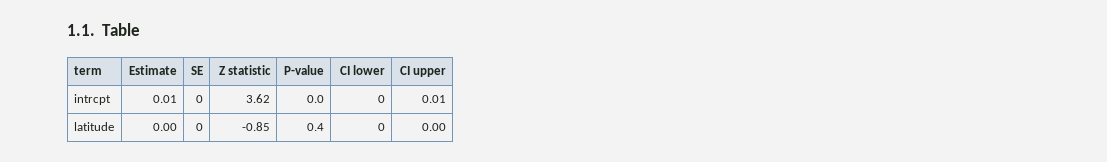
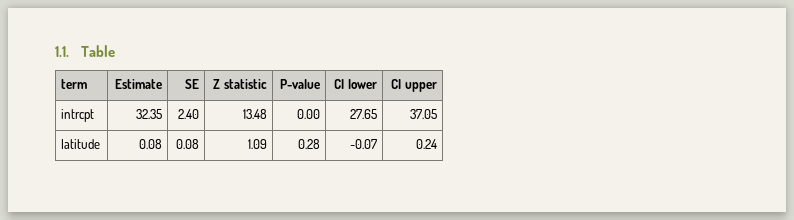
- intrcpt | 0.01 | 0 | 3.62 | 0.0 | 0 | 0.01
- latitude | 0.00 | 0 | -0.85 | 0.4 | 0 | 0.00
+ intrcpt | 32.35 | 2.40 | 13.48 | 0.00 | 27.65 | 37.05
+ latitude | 0.08 | 0.08 | 1.09 | 0.28 | -0.07 | 0.24

